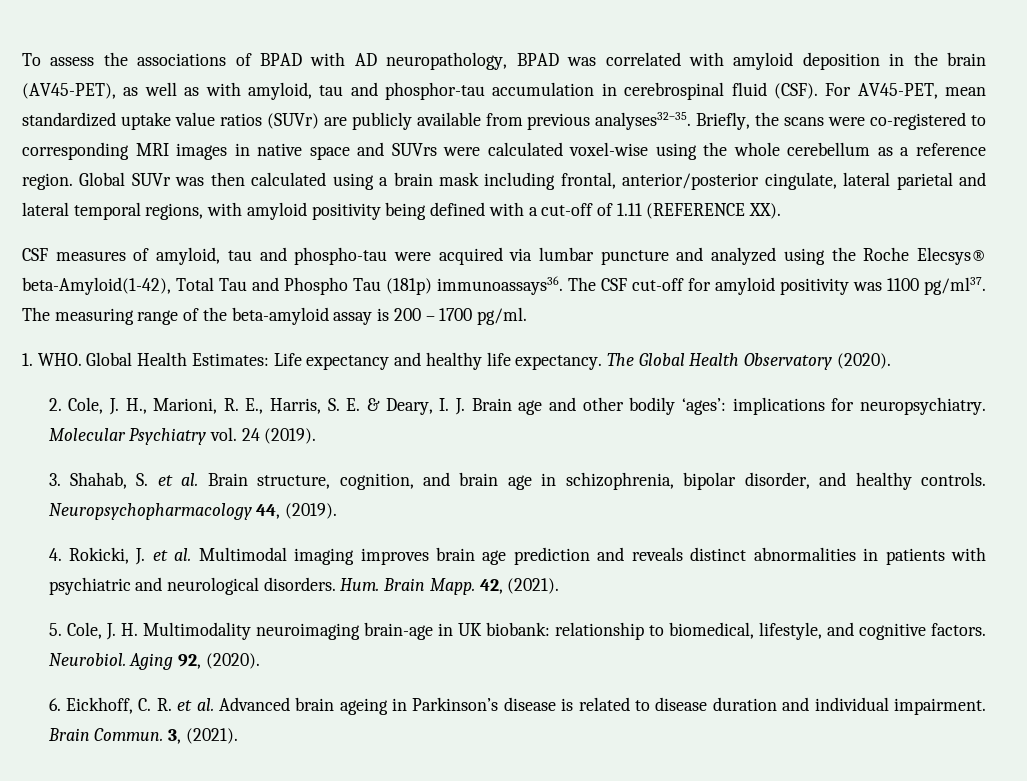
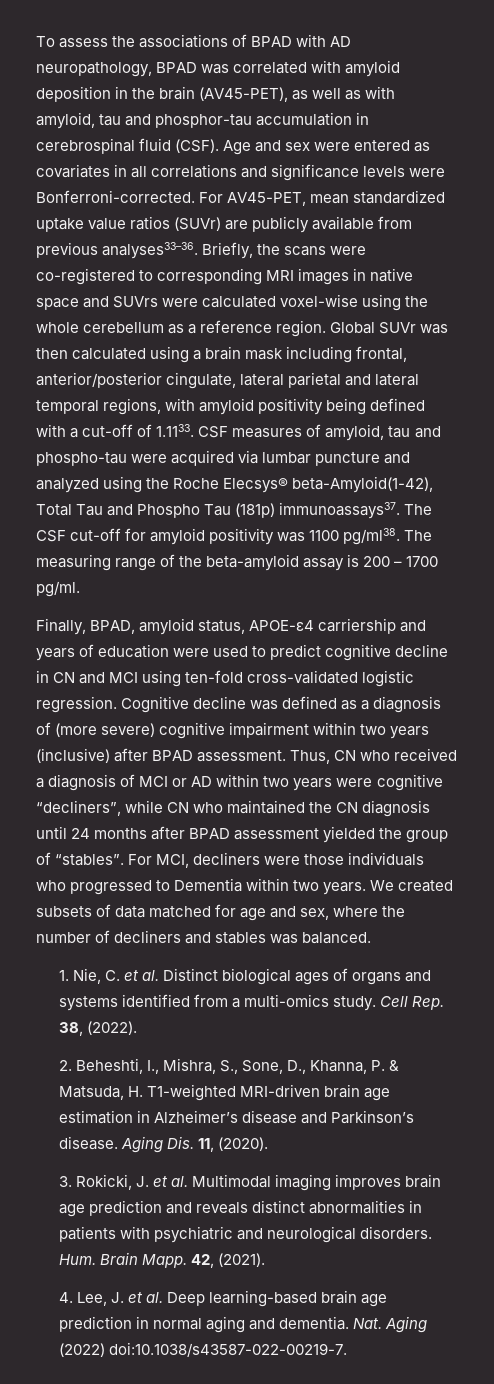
+ Age and sex were entered as covariates in all correlations and significance levels were Bonferroni-corrected.
- For AV45-PET, mean standardized uptake value ratios (SUVr) are publicly available from previous analyses32–35.
+ For AV45-PET, mean standardized uptake value ratios (SUVr) are publicly available from previous analyses33–36.
- Global SUVr was then calculated using a brain mask including frontal, anterior/posterior cingulate, lateral parietal and lateral temporal regions, with amyloid positivity being defined with a cut-off of 1.11 (REFERENCE XX).
- CSF measures of amyloid, tau and phospho-tau were acquired via lumbar puncture and analyzed using the Roche Elecsys® beta-Amyloid(1-42), Total Tau and Phospho Tau (181p) immunoassays36.
+ Global SUVr was then calculated using a brain mask including frontal, anterior/posterior cingulate, lateral parietal and lateral temporal regions, with amyloid positivity being defined with a cut-off of 1.1133. CSF measures of amyloid, tau and phospho-tau were acquired via lumbar puncture and analyzed using the Roche Elecsys® beta-Amyloid(1-42), Total Tau and Phospho Tau (181p) immunoassays37.
- The CSF cut-off for amyloid positivity was 1100 pg/ml37.
+ The CSF cut-off for amyloid positivity was 1100 pg/ml38.
- 1. WHO. Global Health Estimates: Life expectancy and healthy life expectancy. The Global Health Observatory (2020).
- 2. Cole, J. H., Marioni, R. E., Harris, S. E. & Deary, I. J. Brain age and other bodily ‘ages’: implications for neuropsychiatry. Molecular Psychiatry vol. 24 (2019).
- 3. Shahab, S. et al. Brain structure, cognition, and brain age in schizophrenia, bipolar disorder, and healthy controls. Neuropsychopharmacology 44, (2019).
- 4. Rokicki, J. et al. Multimodal imaging improves brain age prediction and reveals distinct abnormalities in patients with psychiatric and neurological disorders.
+ Finally, BPAD, amyloid status, APOE-ε4 carriership and years of education were used to predict cognitive decline in CN and MCI using ten-fold cross-validated logistic regression. Cognitive decline was defined as a diagnosis of (more severe) cognitive impairment within two years (inclusive) after BPAD assessment. Thus, CN who received a diagnosis of MCI or AD within two years were cognitive “decliners”, while CN who maintained the CN diagnosis until 24 months after BPAD assessment yielded the group of “stables”. For MCI, decliners were those individuals who progressed to Dementia within two years. We created subsets of data matched for age and sex, where the number of decliners and stables was balanced.
+ 1. Nie, C. et al. Distinct biological ages of organs and systems identified from a multi-omics study. Cell Rep. 38, (2022).
+ 2. Beheshti, I., Mishra, S., Sone, D., Khanna, P. & Matsuda, H. T1-weighted MRI-driven brain age estimation in Alzheimer’s disease and Parkinson’s disease. Aging Dis. 11, (2020).
+ 3. Rokicki, J. et al. Multimodal imaging improves brain age prediction and reveals distinct abnormalities in patients with psychiatric and neurological disorders.
- 5. Cole, J. H. Multimodality neuroimaging brain-age in UK biobank: relationship to biomedical, lifestyle, and cognitive factors. Neurobiol. Aging 92, (2020).
- 6. Eickhoff, C. R. et al. Advanced brain ageing in Parkinson’s disease is related to disease duration and individual impairment. Brain Commun. 3, (2021).
+ 4. Lee, J. et al. Deep learning-based brain age prediction in normal aging and dementia. Nat. Aging (2022) doi:10.1038/s43587-022-00219-7.

